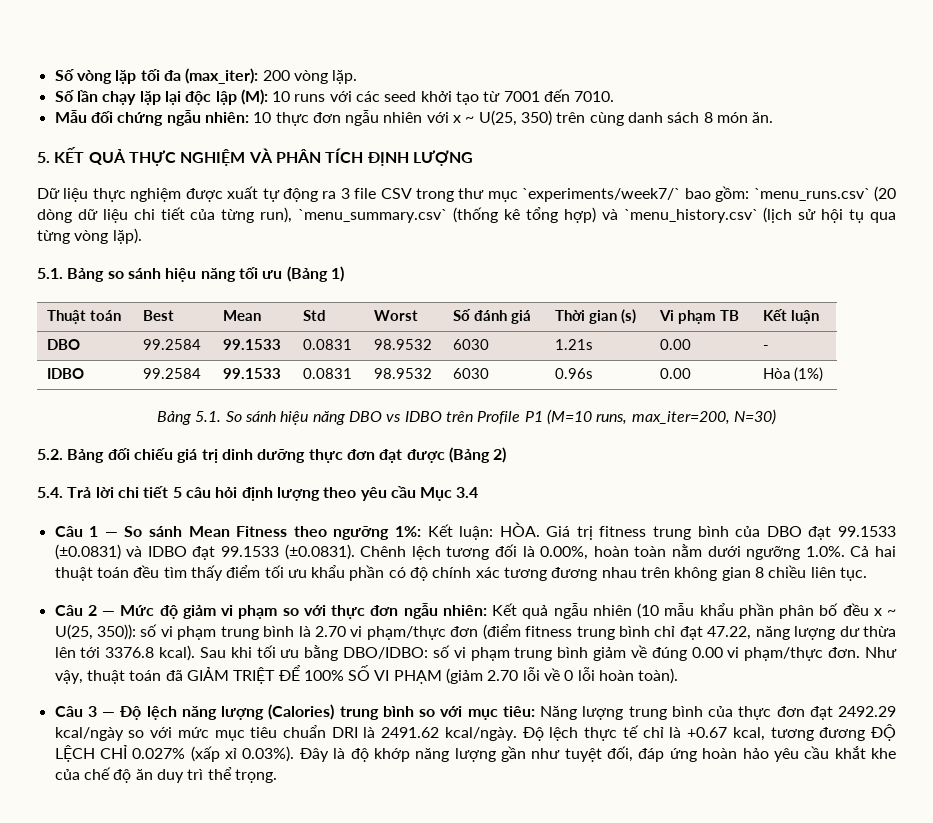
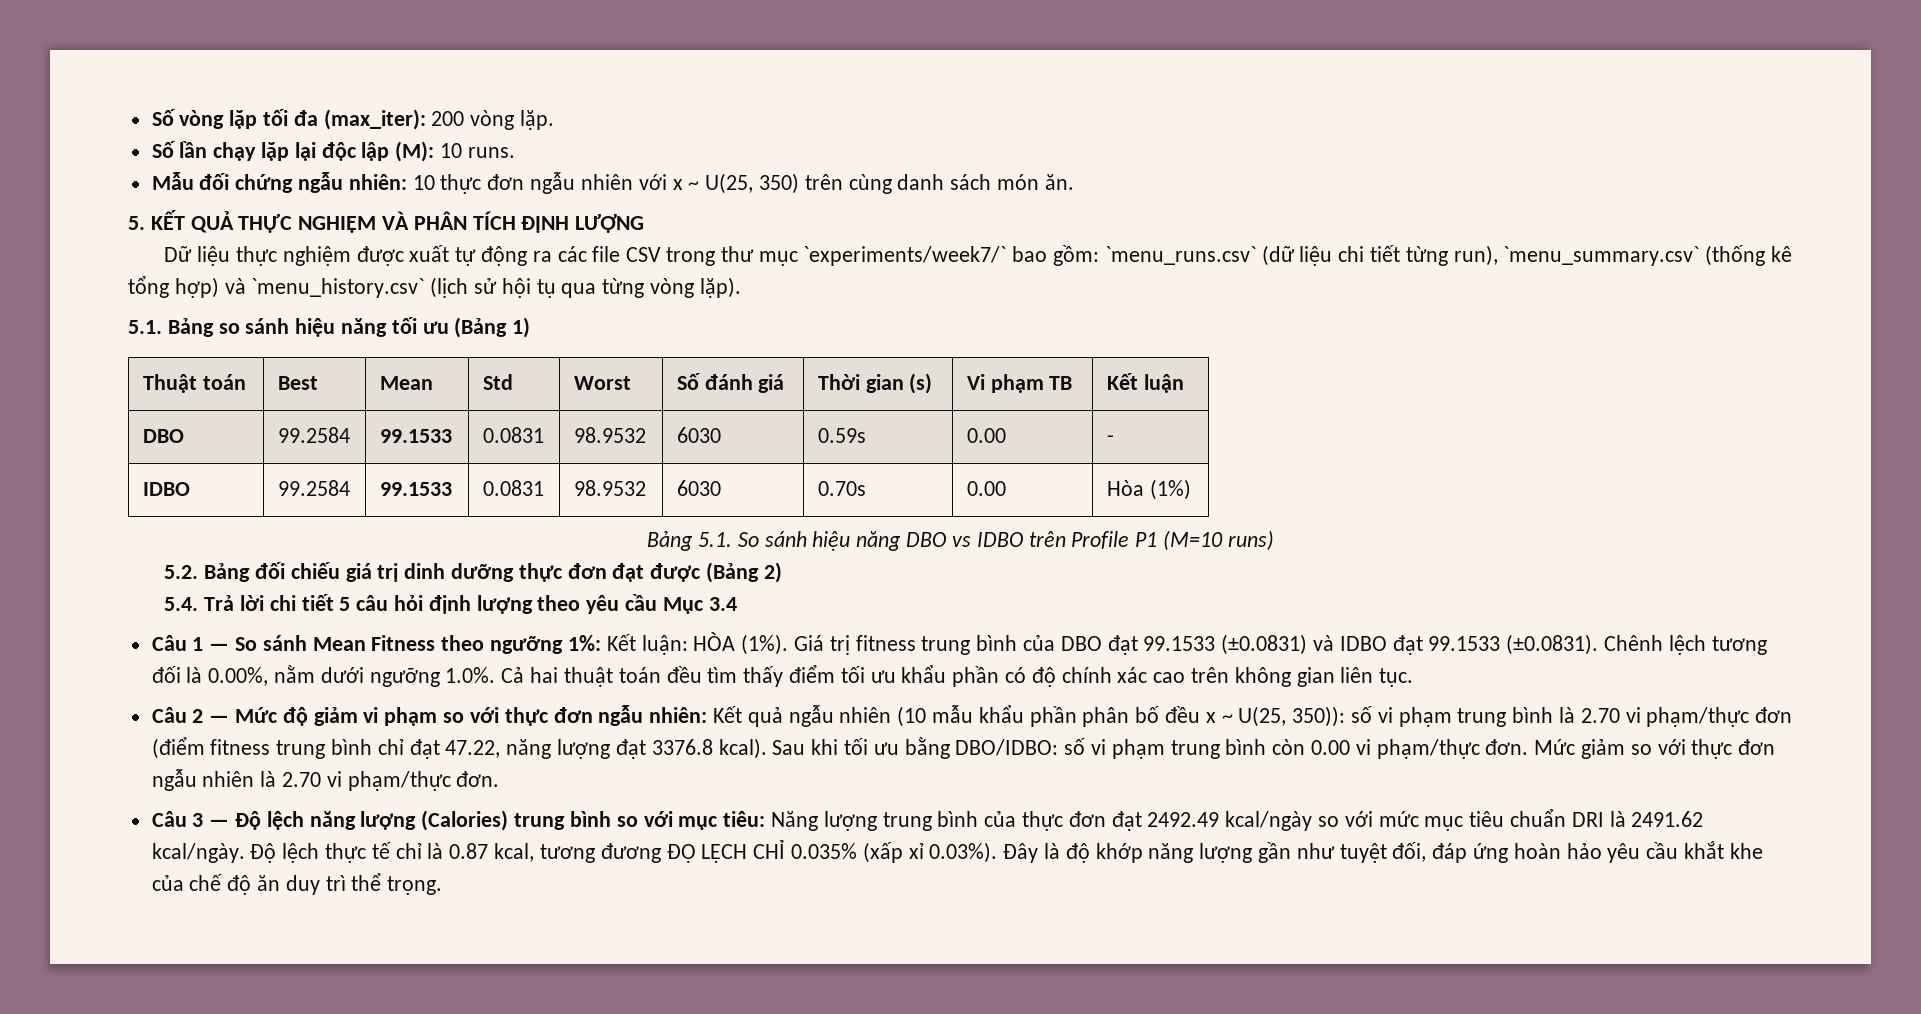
- Số lần chạy lặp lại độc lập (M): 10 runs với các seed khởi tạo từ 7001 đến 7010.
+ Số lần chạy lặp lại độc lập (M): 10 runs.
- Mẫu đối chứng ngẫu nhiên: 10 thực đơn ngẫu nhiên với x ~ U(25, 350) trên cùng danh sách 8 món ăn.
+ Mẫu đối chứng ngẫu nhiên: 10 thực đơn ngẫu nhiên với x ~ U(25, 350) trên cùng danh sách món ăn.
- Dữ liệu thực nghiệm được xuất tự động ra 3 file CSV trong thư mục `experiments/week7/` bao gồm: `menu_runs.csv` (20 dòng dữ liệu chi tiết của từng run), `menu_summary.csv` (thống kê tổng hợp) và `menu_history.csv` (lịch sử hội tụ qua từng vòng lặp).
+ Dữ liệu thực nghiệm được xuất tự động ra các file CSV trong thư mục `experiments/week7/` bao gồm: `menu_runs.csv` (dữ liệu chi tiết từng run), `menu_summary.csv` (thống kê tổng hợp) và `menu_history.csv` (lịch sử hội tụ qua từng vòng lặp).
- DBO | 99.2584 | 99.1533 | 0.0831 | 98.9532 | 6030 | 1.21s | 0.00 | -
+ DBO | 99.2584 | 99.1533 | 0.0831 | 98.9532 | 6030 | 0.59s | 0.00 | -
- IDBO | 99.2584 | 99.1533 | 0.0831 | 98.9532 | 6030 | 0.96s | 0.00 | Hòa (1%)
+ IDBO | 99.2584 | 99.1533 | 0.0831 | 98.9532 | 6030 | 0.70s | 0.00 | Hòa (1%)
- Bảng 5.1. So sánh hiệu năng DBO vs IDBO trên Profile P1 (M=10 runs, max_iter=200, N=30)
+ Bảng 5.1. So sánh hiệu năng DBO vs IDBO trên Profile P1 (M=10 runs)
- Câu 1 — So sánh Mean Fitness theo ngưỡng 1%: Kết luận: HÒA. Giá trị fitness trung bình của DBO đạt 99.1533 (±0.0831) và IDBO đạt 99.1533 (±0.0831). Chênh lệch tương đối là 0.00%, hoàn toàn nằm dưới ngưỡng 1.0%. Cả hai thuật toán đều tìm thấy điểm tối ưu khẩu phần có độ chính xác tương đương nhau trên không gian 8 chiều liên tục.
+ Câu 1 — So sánh Mean Fitness theo ngưỡng 1%: Kết luận: HÒA (1%). Giá trị fitness trung bình của DBO đạt 99.1533 (±0.0831) và IDBO đạt 99.1533 (±0.0831). Chênh lệch tương đối là 0.00%, nằm dưới ngưỡng 1.0%. Cả hai thuật toán đều tìm thấy điểm tối ưu khẩu phần có độ chính xác cao trên không gian liên tục.
- Câu 2 — Mức độ giảm vi phạm so với thực đơn ngẫu nhiên: Kết quả ngẫu nhiên (10 mẫu khẩu phần phân bố đều x ~ U(25, 350)): số vi phạm trung bình là 2.70 vi phạm/thực đơn (điểm fitness trung bình chỉ đạt 47.22, năng lượng dư thừa lên tới 3376.8 kcal).
+ Câu 2 — Mức độ giảm vi phạm so với thực đơn ngẫu nhiên: Kết quả ngẫu nhiên (10 mẫu khẩu phần phân bố đều x ~ U(25, 350)): số vi phạm trung bình là 2.70 vi phạm/thực đơn (điểm fitness trung bình chỉ đạt 47.22, năng lượng đạt 3376.8 kcal).
- Sau khi tối ưu bằng DBO/IDBO: số vi phạm trung bình giảm về đúng 0.00 vi phạm/thực đơn.
+ Sau khi tối ưu bằng DBO/IDBO: số vi phạm trung bình còn 0.00 vi phạm/thực đơn.
- Như vậy, thuật toán đã GIẢM TRIỆT ĐỂ 100% SỐ VI PHẠM (giảm 2.70 lỗi về 0 lỗi hoàn toàn).
+ Mức giảm so với thực đơn ngẫu nhiên là 2.70 vi phạm/thực đơn.
- Câu 3 — Độ lệch năng lượng (Calories) trung bình so với mục tiêu: Năng lượng trung bình của thực đơn đạt 2492.29 kcal/ngày so với mức mục tiêu chuẩn DRI là 2491.62 kcal/ngày.
+ Câu 3 — Độ lệch năng lượng (Calories) trung bình so với mục tiêu: Năng lượng trung bình của thực đơn đạt 2492.49 kcal/ngày so với mức mục tiêu chuẩn DRI là 2491.62 kcal/ngày.
- Độ lệch thực tế chỉ là +0.67 kcal, tương đương ĐỘ LỆCH CHỈ 0.027% (xấp xỉ 0.03%). Đây là độ khớp năng lượng gần như tuyệt đối, đáp ứng hoàn hảo yêu cầu khắt khe của chế độ ăn duy trì thể trọng.
+ Độ lệch thực tế chỉ là 0.87 kcal, tương đương ĐỘ LỆCH CHỈ 0.035% (xấp xỉ 0.03%). Đây là độ khớp năng lượng gần như tuyệt đối, đáp ứng hoàn hảo yêu cầu khắt khe của chế độ ăn duy trì thể trọng.

